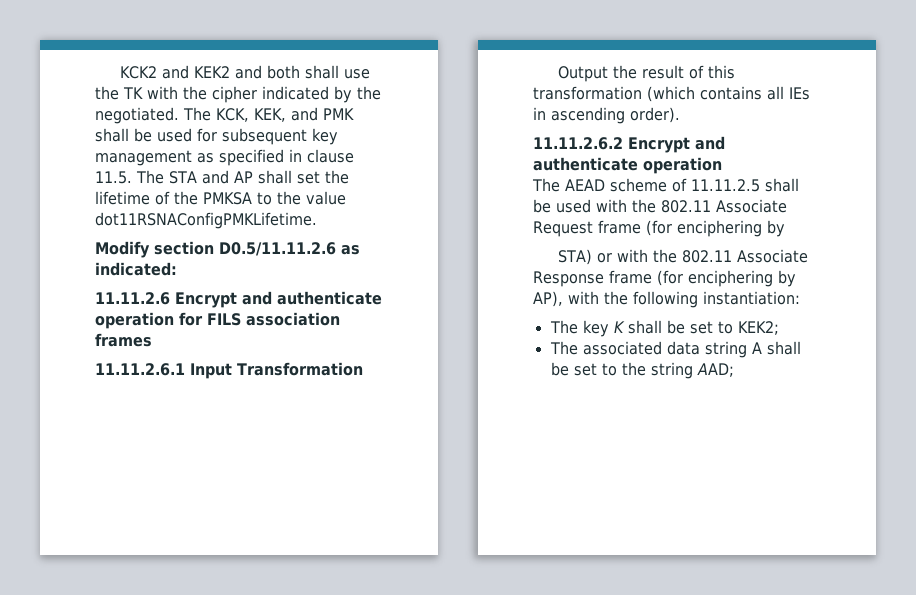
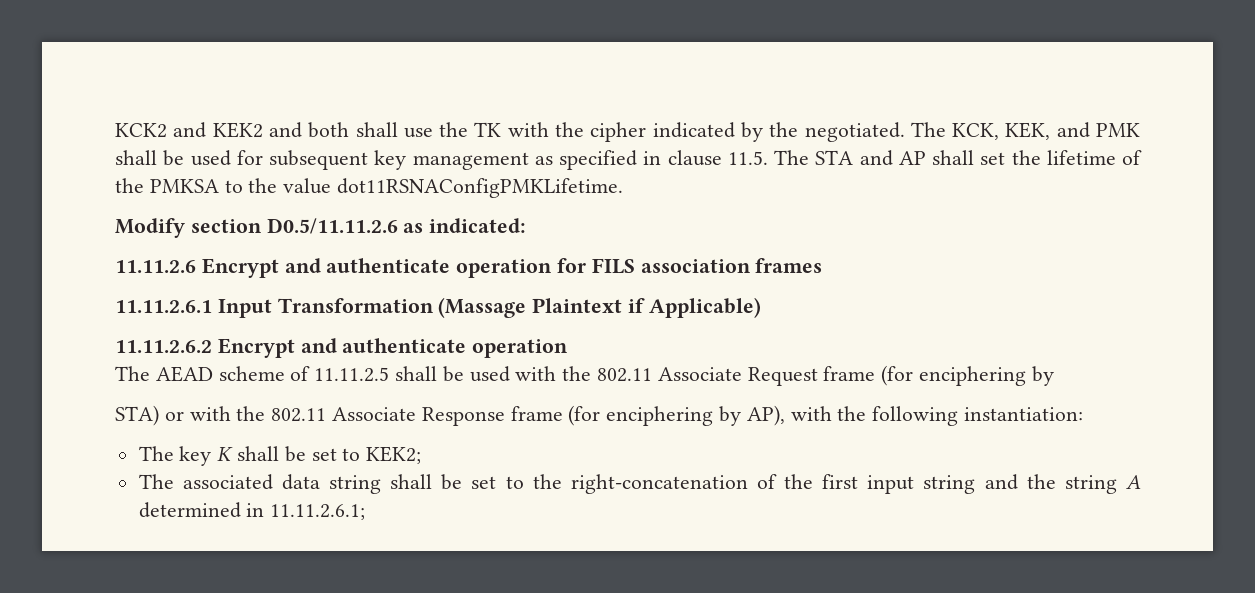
- 11.11.2.6.1 Input Transformation
- Output the result of this transformation (which contains all IEs in ascending order).
+ 11.11.2.6.1 Input Transformation (Massage Plaintext if Applicable)
- The associated data string A shall be set to the string AAD;
+ The associated data string shall be set to the right-concatenation of the first input string and the string A determined in 11.11.2.6.1;

